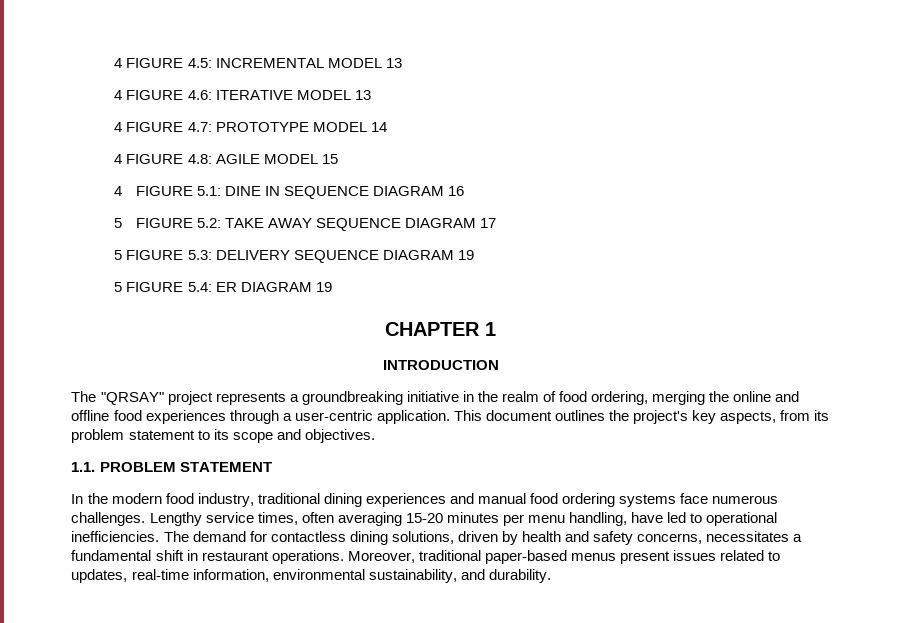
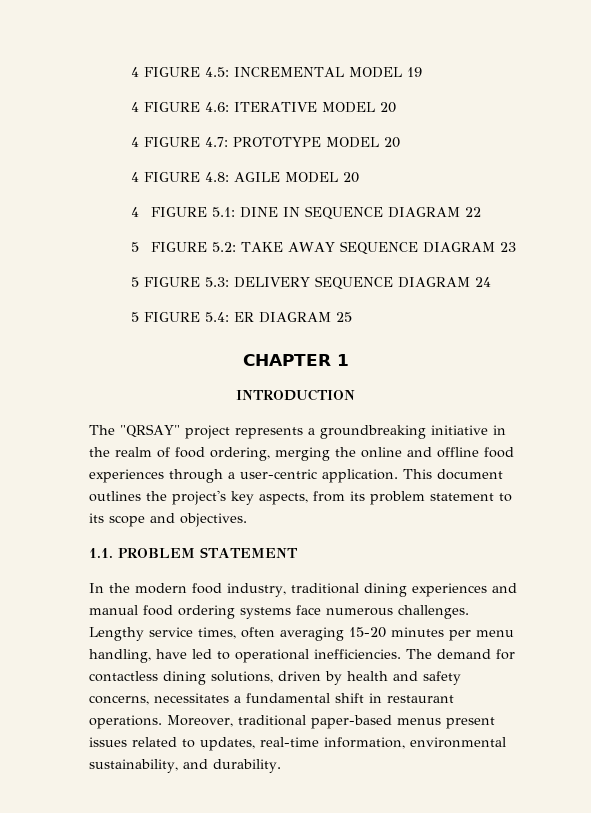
- 4 FIGURE 4.5: INCREMENTAL MODEL 13
+ 4 FIGURE 4.5: INCREMENTAL MODEL 19
- 4 FIGURE 4.6: ITERATIVE MODEL 13
+ 4 FIGURE 4.6: ITERATIVE MODEL 20
- 4 FIGURE 4.7: PROTOTYPE MODEL 14
+ 4 FIGURE 4.7: PROTOTYPE MODEL 20
- 4 FIGURE 4.8: AGILE MODEL 15
+ 4 FIGURE 4.8: AGILE MODEL 20
- 4 FIGURE 5.1: DINE IN SEQUENCE DIAGRAM 16
+ 4 FIGURE 5.1: DINE IN SEQUENCE DIAGRAM 22
- 5 FIGURE 5.2: TAKE AWAY SEQUENCE DIAGRAM 17
+ 5 FIGURE 5.2: TAKE AWAY SEQUENCE DIAGRAM 23
- 5 FIGURE 5.3: DELIVERY SEQUENCE DIAGRAM 19
+ 5 FIGURE 5.3: DELIVERY SEQUENCE DIAGRAM 24
- 5 FIGURE 5.4: ER DIAGRAM 19
+ 5 FIGURE 5.4: ER DIAGRAM 25

